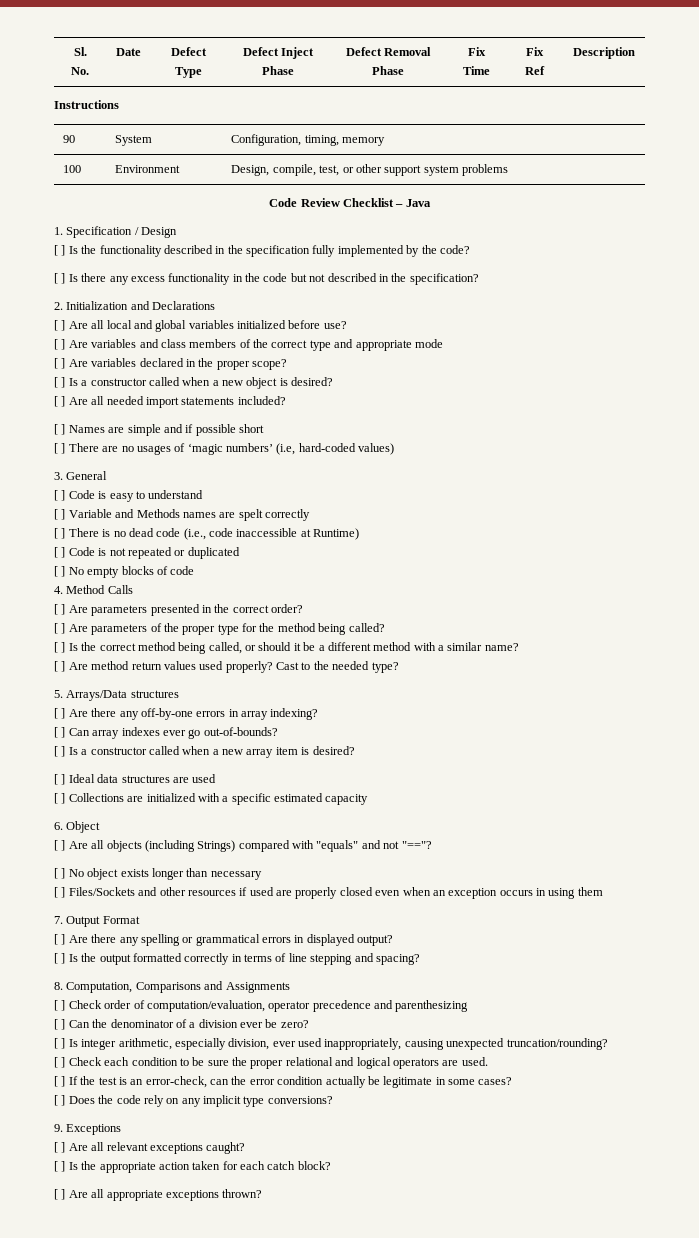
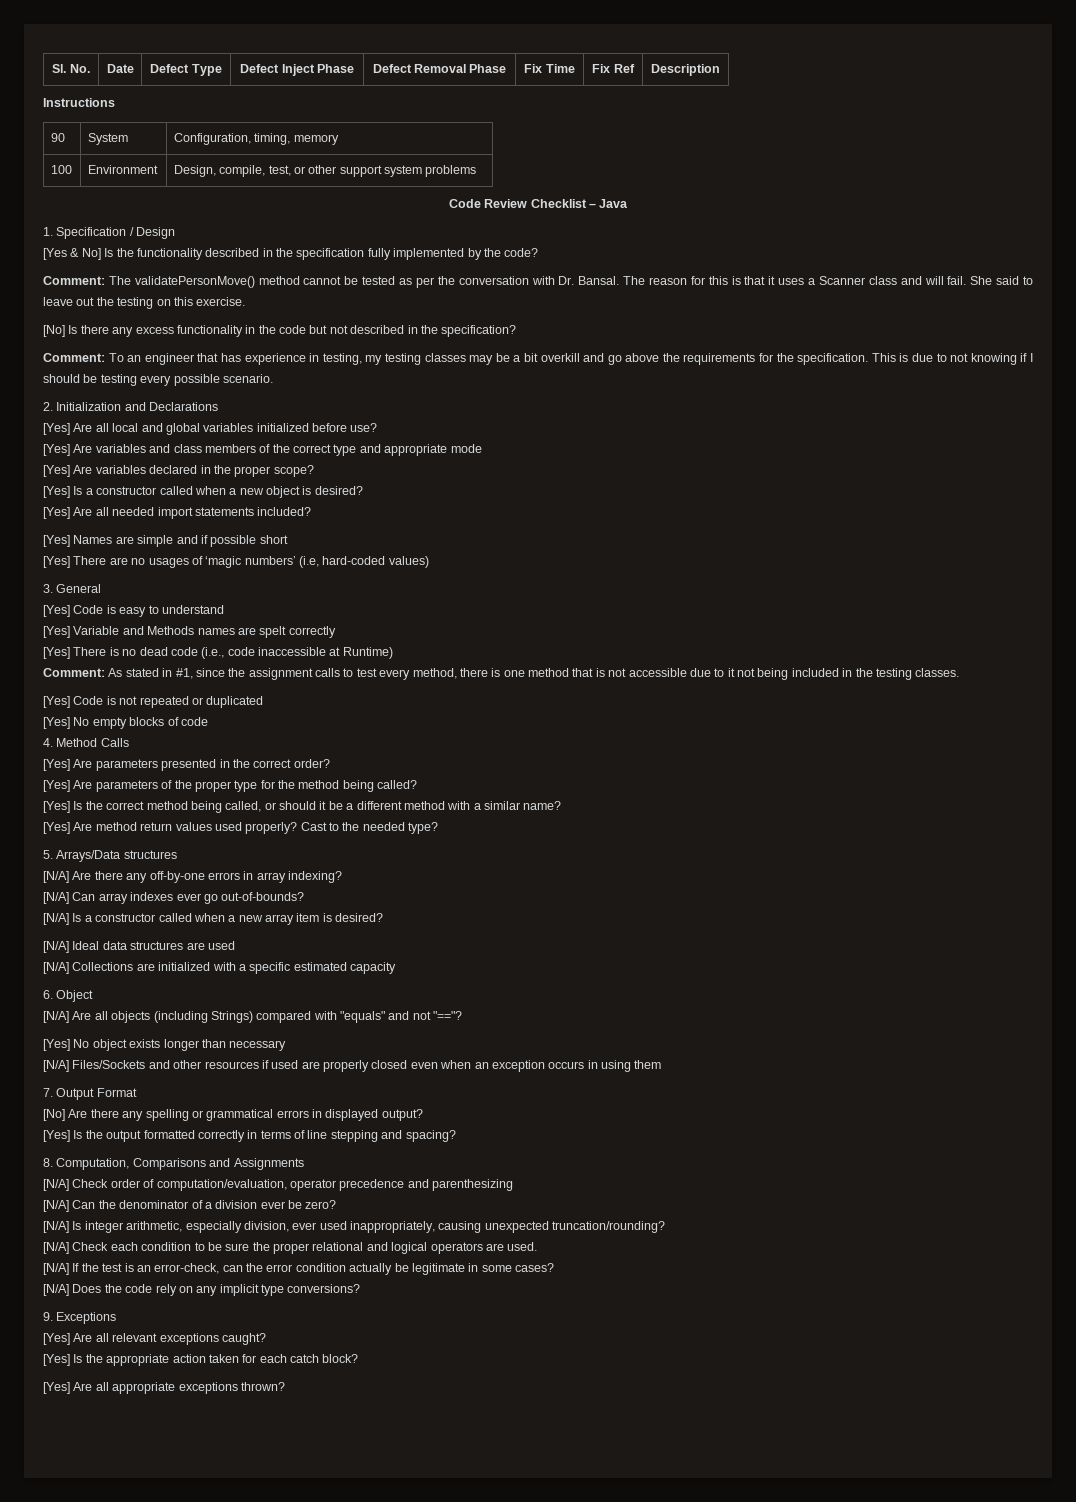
- [ ] Is the functionality described in the specification fully implemented by the code?
+ [Yes & No] Is the functionality described in the specification fully implemented by the code?
- [ ] Is there any excess functionality in the code but not described in the specification?
+ Comment: The validatePersonMove() method cannot be tested as per the conversation with Dr. Bansal. The reason for this is that it uses a Scanner class and will fail. She said to leave out the testing on this exercise.
+ [No] Is there any excess functionality in the code but not described in the specification?
+ Comment: To an engineer that has experience in testing, my testing classes may be a bit overkill and go above the requirements for the specification. This is due to not knowing if I should be testing every possible scenario.
- [ ] Are all local and global variables initialized before use?
+ [Yes] Are all local and global variables initialized before use?
- [ ] Are variables and class members of the correct type and appropriate mode
+ [Yes] Are variables and class members of the correct type and appropriate mode
- [ ] Are variables declared in the proper scope?
+ [Yes] Are variables declared in the proper scope?
- [ ] Is a constructor called when a new object is desired?
+ [Yes] Is a constructor called when a new object is desired?
- [ ] Are all needed import statements included?
+ [Yes] Are all needed import statements included?
- [ ] Names are simple and if possible short
+ [Yes] Names are simple and if possible short
- [ ] There are no usages of ‘magic numbers’ (i.e, hard-coded values)
+ [Yes] There are no usages of ‘magic numbers’ (i.e, hard-coded values)
- [ ] Code is easy to understand
+ [Yes] Code is easy to understand
- [ ] Variable and Methods names are spelt correctly
+ [Yes] Variable and Methods names are spelt correctly
- [ ] There is no dead code (i.e., code inaccessible at Runtime)
+ [Yes] There is no dead code (i.e., code inaccessible at Runtime)
- [ ] Code is not repeated or duplicated
+ Comment: As stated in #1, since the assignment calls to test every method, there is one method that is not accessible due to it not being included in the testing classes.
+ [Yes] Code is not repeated or duplicated
- [ ] No empty blocks of code
+ [Yes] No empty blocks of code
- [ ] Are parameters presented in the correct order?
+ [Yes] Are parameters presented in the correct order?
- [ ] Are parameters of the proper type for the method being called?
+ [Yes] Are parameters of the proper type for the method being called?
- [ ] Is the correct method being called, or should it be a different method with a similar name?
+ [Yes] Is the correct method being called, or should it be a different method with a similar name?
- [ ] Are method return values used properly?
+ [Yes] Are method return values used properly?
- [ ] Are there any off-by-one errors in array indexing?
+ [N/A] Are there any off-by-one errors in array indexing?
- [ ] Can array indexes ever go out-of-bounds?
+ [N/A] Can array indexes ever go out-of-bounds?
- [ ] Is a constructor called when a new array item is desired?
+ [N/A] Is a constructor called when a new array item is desired?
- [ ] Ideal data structures are used
+ [N/A] Ideal data structures are used
- [ ] Collections are initialized with a specific estimated capacity
+ [N/A] Collections are initialized with a specific estimated capacity
- [ ] Are all objects (including Strings) compared with "equals" and not "=="?
+ [N/A] Are all objects (including Strings) compared with "equals" and not "=="?
- [ ] No object exists longer than necessary
+ [Yes] No object exists longer than necessary
- [ ] Files/Sockets and other resources if used are properly closed even when an exception occurs in using them
+ [N/A] Files/Sockets and other resources if used are properly closed even when an exception occurs in using them
- [ ] Are there any spelling or grammatical errors in displayed output?
+ [No] Are there any spelling or grammatical errors in displayed output?
- [ ] Is the output formatted correctly in terms of line stepping and spacing?
+ [Yes] Is the output formatted correctly in terms of line stepping and spacing?
- [ ] Check order of computation/evaluation, operator precedence and parenthesizing
+ [N/A] Check order of computation/evaluation, operator precedence and parenthesizing
- [ ] Can the denominator of a division ever be zero?
+ [N/A] Can the denominator of a division ever be zero?
- [ ] Is integer arithmetic, especially division, ever used inappropriately, causing unexpected truncation/rounding?
+ [N/A] Is integer arithmetic, especially division, ever used inappropriately, causing unexpected truncation/rounding?
- [ ] Check each condition to be sure the proper relational and logical operators are used.
+ [N/A] Check each condition to be sure the proper relational and logical operators are used.
- [ ] If the test is an error-check, can the error condition actually be legitimate in some cases?
+ [N/A] If the test is an error-check, can the error condition actually be legitimate in some cases?
- [ ] Does the code rely on any implicit type conversions?
+ [N/A] Does the code rely on any implicit type conversions?
- [ ] Are all relevant exceptions caught?
+ [Yes] Are all relevant exceptions caught?
- [ ] Is the appropriate action taken for each catch block?
+ [Yes] Is the appropriate action taken for each catch block?
- [ ] Are all appropriate exceptions thrown?
+ [Yes] Are all appropriate exceptions thrown?

